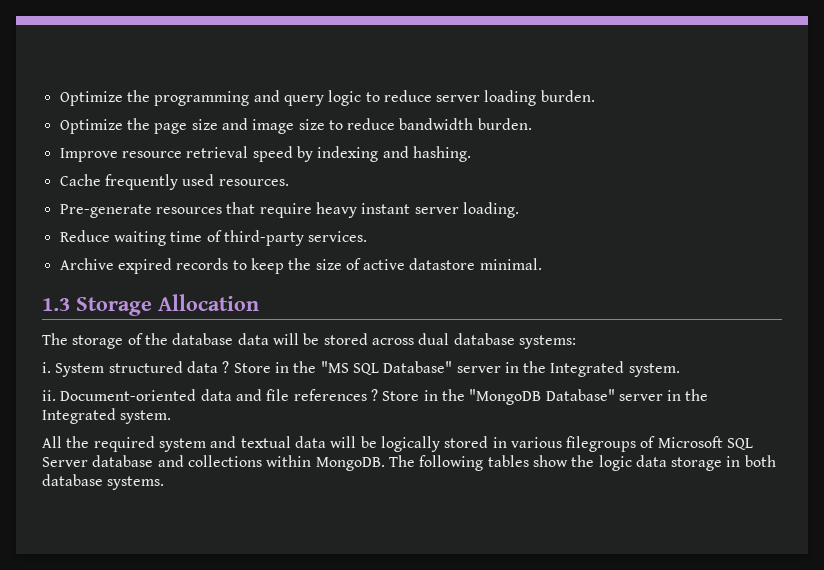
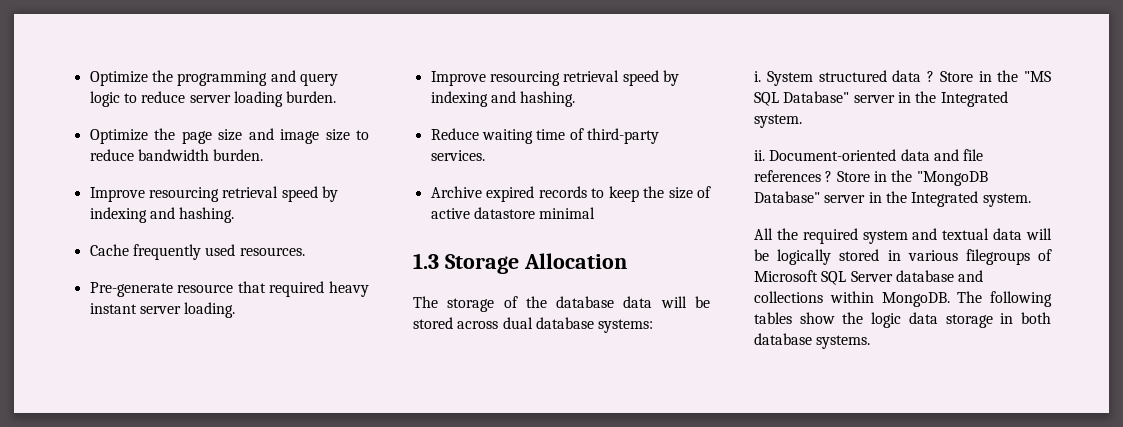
  Optimize the page size and image size to reduce bandwidth burden.
- Improve resource retrieval speed by indexing and hashing.
+ Improve resourcing retrieval speed by indexing and hashing.
- Pre-generate resources that require heavy instant server loading.
+ Pre-generate resource that required heavy instant server loading.
+ Improve resourcing retrieval speed by indexing and hashing.
- Archive expired records to keep the size of active datastore minimal.
+ Archive expired records to keep the size of active datastore minimal

